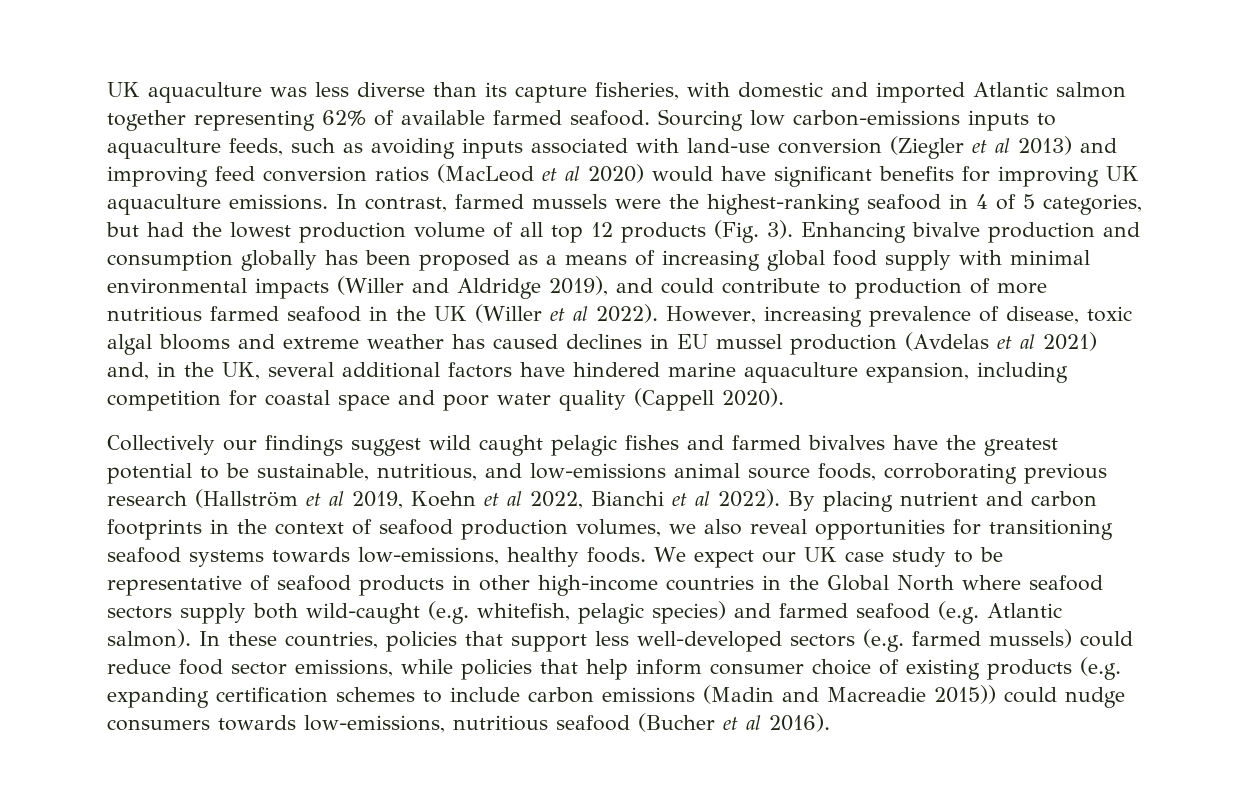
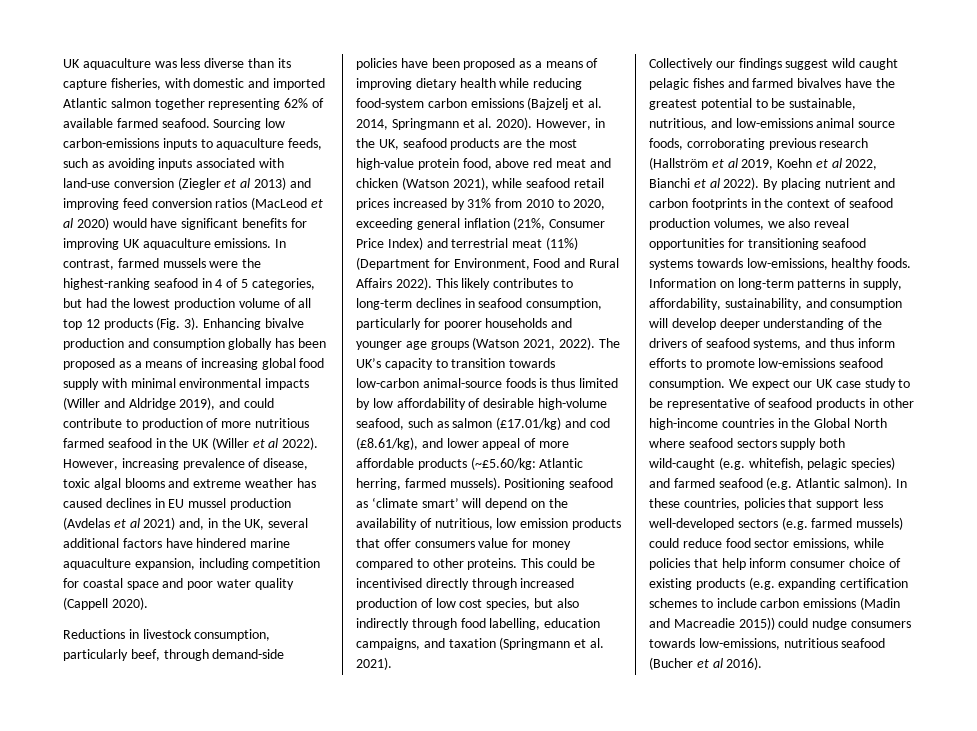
+ Reductions in livestock consumption, particularly beef, through demand-side policies have been proposed as a means of improving dietary health while reducing food-system carbon emissions (Bajzelj et al. 2014, Springmann et al. 2020). However, in the UK, seafood products are the most high-value protein food, above red meat and chicken (Watson 2021), while seafood retail prices increased by 31% from 2010 to 2020, exceeding general inflation (21%, Consumer Price Index) and terrestrial meat (11%) (Department for Environment, Food and Rural Affairs 2022). This likely contributes to long-term declines in seafood consumption, particularly for poorer households and younger age groups (Watson 2021, 2022). The UK’s capacity to transition towards low-carbon animal-source foods is thus limited by low affordability of desirable high-volume seafood, such as salmon (£17.01/kg) and cod (£8.61/kg), and lower appeal of more affordable products (~£5.60/kg: Atlantic herring, farmed mussels). Positioning seafood as ‘climate smart’ will depend on the availability of nutritious, low emission products that offer consumers value for money compared to other proteins. This could be incentivised directly through increased production of low cost species, but also indirectly through food labelling, education campaigns, and taxation (Springmann et al. 2021).
+ Information on long-term patterns in supply, affordability, sustainability, and consumption will develop deeper understanding of the drivers of seafood systems, and thus inform efforts to promote low-emissions seafood consumption.

